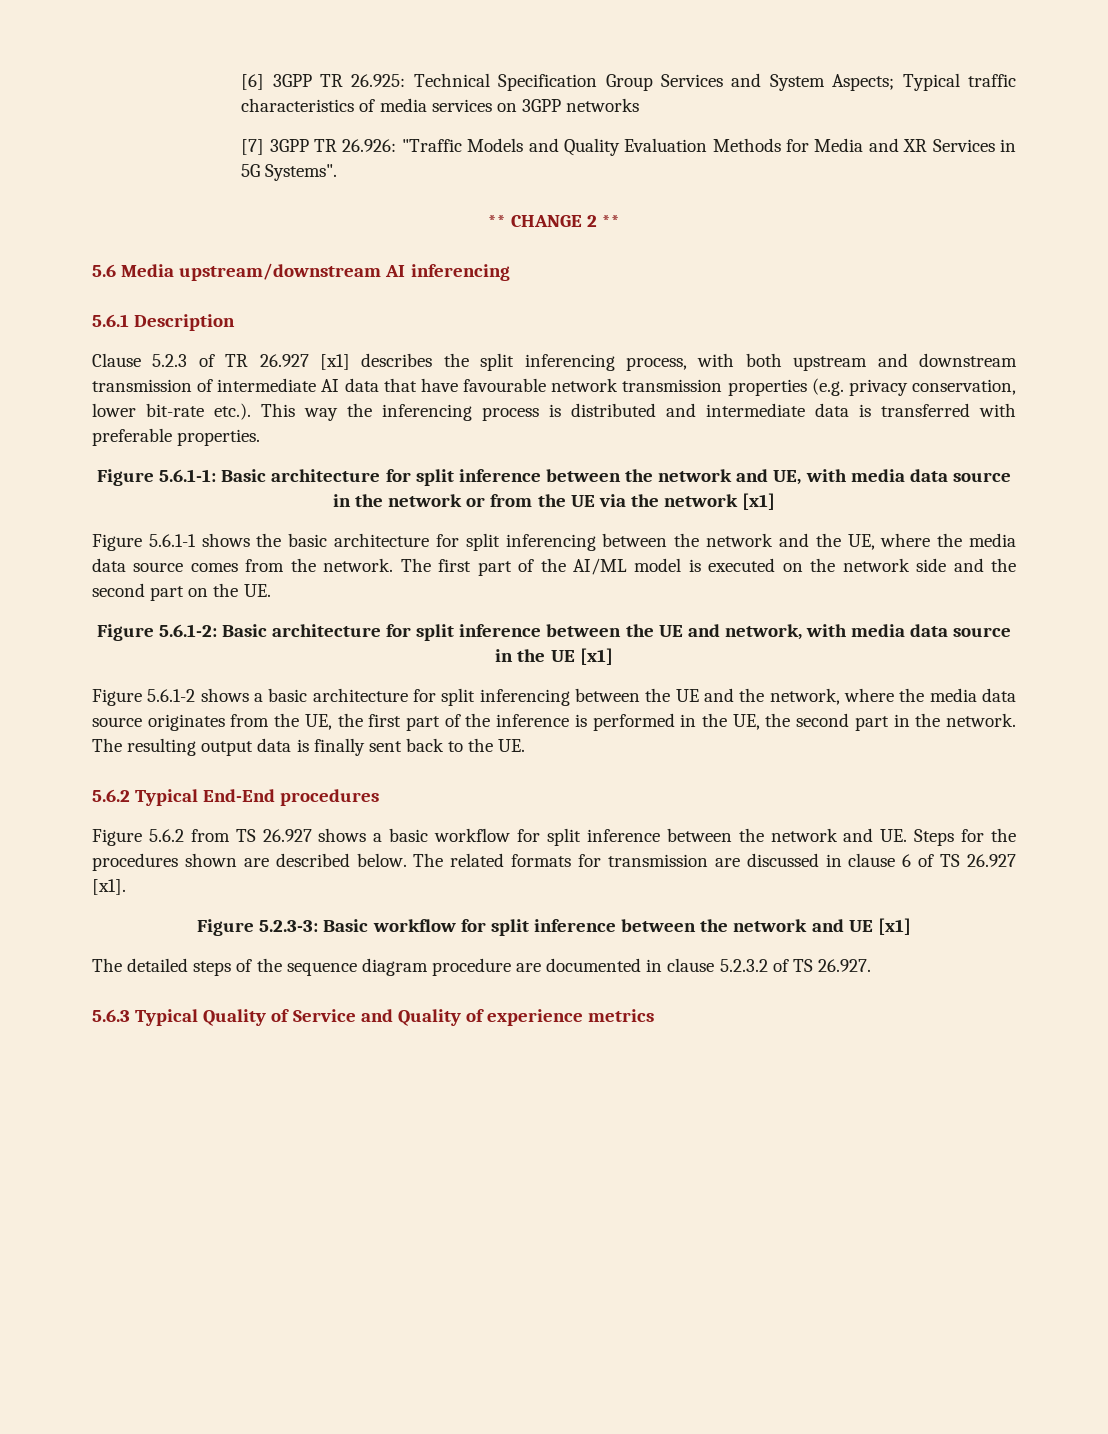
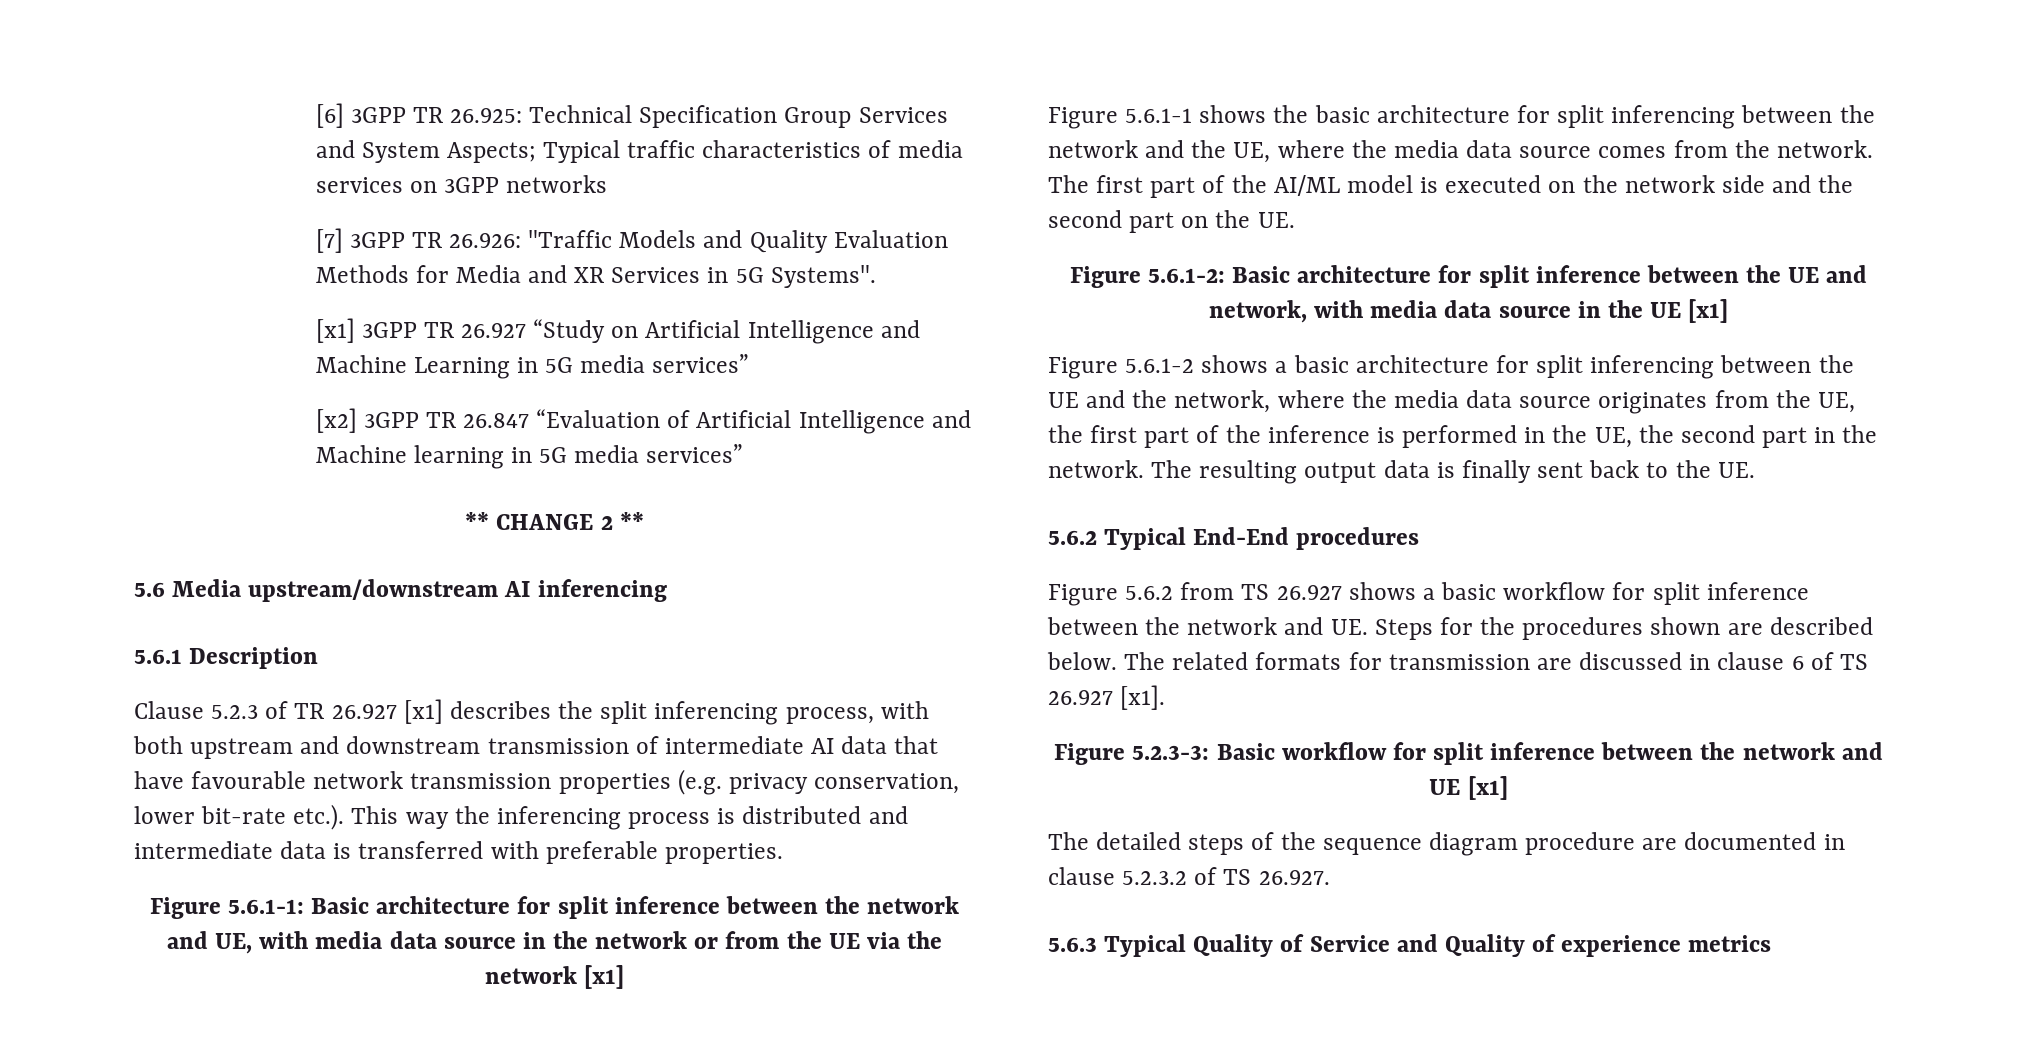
+ [x1] 3GPP TR 26.927 “Study on Artificial Intelligence and Machine Learning in 5G media services”
+ [x2] 3GPP TR 26.847 “Evaluation of Artificial Intelligence and Machine learning in 5G media services”

